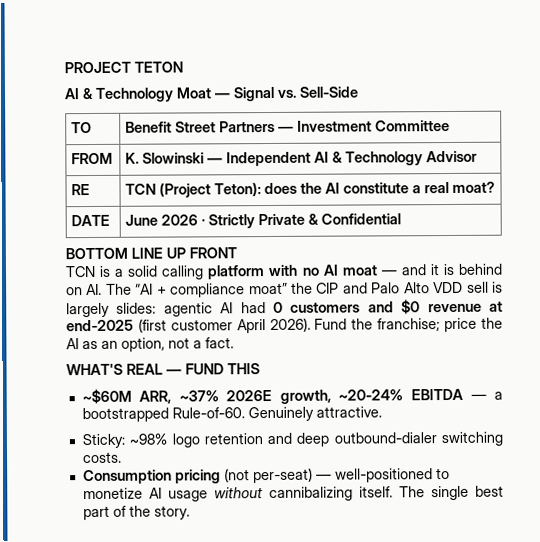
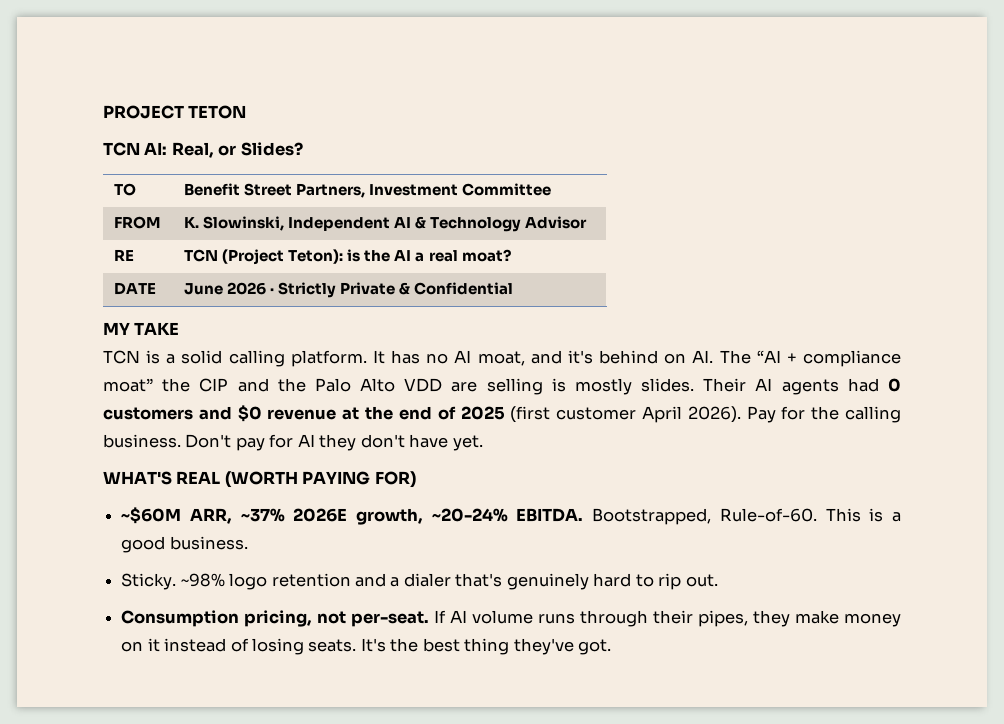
- AI & Technology Moat — Signal vs. Sell-Side
+ TCN AI: Real, or Slides?
- TO | Benefit Street Partners — Investment Committee
+ TO | Benefit Street Partners, Investment Committee
- FROM | K. Slowinski — Independent AI & Technology Advisor
+ FROM | K. Slowinski, Independent AI & Technology Advisor
- RE | TCN (Project Teton): does the AI constitute a real moat?
+ RE | TCN (Project Teton): is the AI a real moat?
- BOTTOM LINE UP FRONT
+ MY TAKE
- TCN is a solid calling platform with no AI moat — and it is behind on AI. The “AI + compliance moat” the CIP and Palo Alto VDD sell is largely slides: agentic AI had 0 customers and $0 revenue at end-2025 (first customer April 2026). Fund the franchise; price the AI as an option, not a fact.
+ TCN is a solid calling platform. It has no AI moat, and it's behind on AI. The “AI + compliance moat” the CIP and the Palo Alto VDD are selling is mostly slides. Their AI agents had 0 customers and $0 revenue at the end of 2025 (first customer April 2026). Pay for the calling business. Don't pay for AI they don't have yet.
- WHAT'S REAL — FUND THIS
+ WHAT'S REAL (WORTH PAYING FOR)
- ~$60M ARR, ~37% 2026E growth, ~20-24% EBITDA — a bootstrapped Rule-of-60. Genuinely attractive.
- Sticky: ~98% logo retention and deep outbound-dialer switching costs.
- Consumption pricing (not per-seat) — well-positioned to monetize AI usage without cannibalizing itself. The single best part of the story.
+ ~$60M ARR, ~37% 2026E growth, ~20-24% EBITDA. Bootstrapped, Rule-of-60. This is a good business.
+ Sticky. ~98% logo retention and a dialer that's genuinely hard to rip out.
+ Consumption pricing, not per-seat. If AI volume runs through their pipes, they make money on it instead of losing seats. It's the best thing they've got.

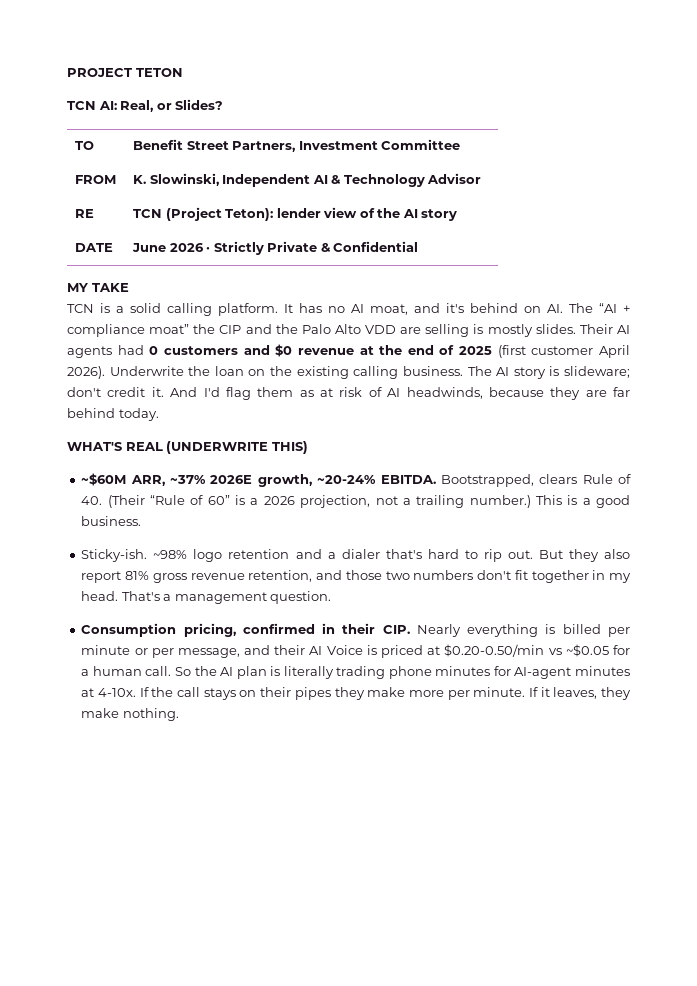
- RE | TCN (Project Teton): is the AI a real moat?
+ RE | TCN (Project Teton): lender view of the AI story
- Pay for the calling business. Don't pay for AI they don't have yet.
+ Underwrite the loan on the existing calling business. The AI story is slideware; don't credit it. And I'd flag them as at risk of AI headwinds, because they are far behind today.
- WHAT'S REAL (WORTH PAYING FOR)
+ WHAT'S REAL (UNDERWRITE THIS)
- Bootstrapped, Rule-of-60.
+ Bootstrapped, clears Rule of 40. (Their “Rule of 60” is a 2026 projection, not a trailing number.)
- Sticky.
+ Sticky-ish.
- ~98% logo retention and a dialer that's genuinely hard to rip out.
- Consumption pricing, not per-seat. If AI volume runs through their pipes, they make money on it instead of losing seats. It's the best thing they've got.
+ ~98% logo retention and a dialer that's hard to rip out. But they also report 81% gross revenue retention, and those two numbers don't fit together in my head. That's a management question.
+ Consumption pricing, confirmed in their CIP. Nearly everything is billed per minute or per message, and their AI Voice is priced at $0.20-0.50/min vs ~$0.05 for a human call. So the AI plan is literally trading phone minutes for AI-agent minutes at 4-10x. If the call stays on their pipes they make more per minute. If it leaves, they make nothing.

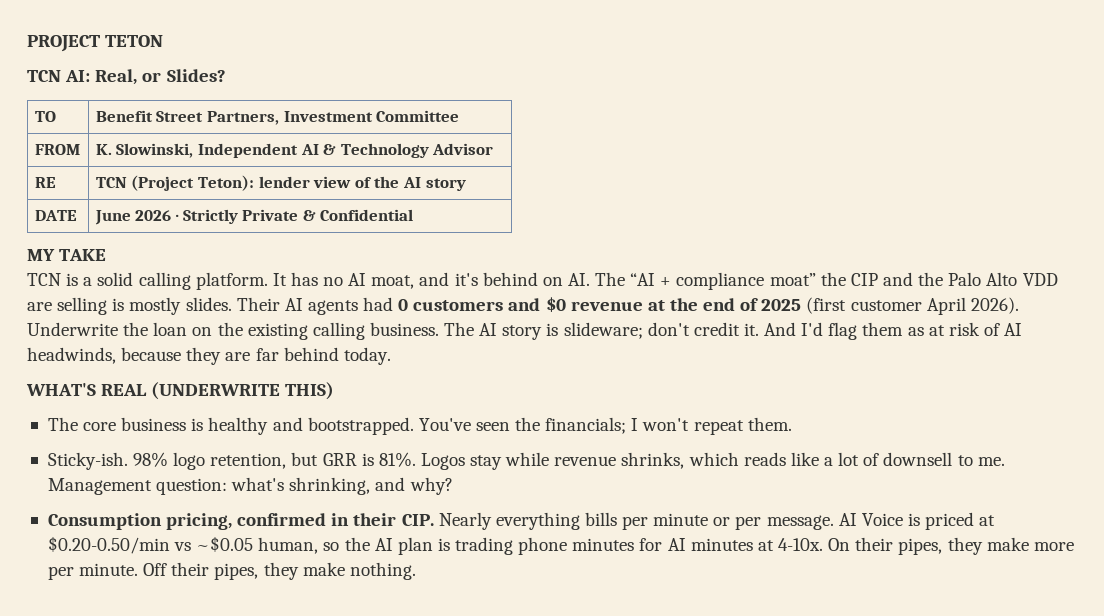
- ~$60M ARR, ~37% 2026E growth, ~20-24% EBITDA. Bootstrapped, clears Rule of 40. (Their “Rule of 60” is a 2026 projection, not a trailing number.) This is a good business.
- Sticky-ish. ~98% logo retention and a dialer that's hard to rip out. But they also report 81% gross revenue retention, and those two numbers don't fit together in my head. That's a management question.
+ The core business is healthy and bootstrapped. You've seen the financials; I won't repeat them.
+ Sticky-ish. 98% logo retention, but GRR is 81%. Logos stay while revenue shrinks, which reads like a lot of downsell to me. Management question: what's shrinking, and why?
- Consumption pricing, confirmed in their CIP. Nearly everything is billed per minute or per message, and their AI Voice is priced at $0.20-0.50/min vs ~$0.05 for a human call. So the AI plan is literally trading phone minutes for AI-agent minutes at 4-10x.
+ Consumption pricing, confirmed in their CIP. Nearly everything bills per minute or per message. AI Voice is priced at $0.20-0.50/min vs ~$0.05 human, so the AI plan is trading phone minutes for AI minutes at 4-10x.
- If the call stays on their pipes they make more per minute.
+ On their pipes, they make more per minute.
- If it leaves, they make nothing.
+ Off their pipes, they make nothing.

